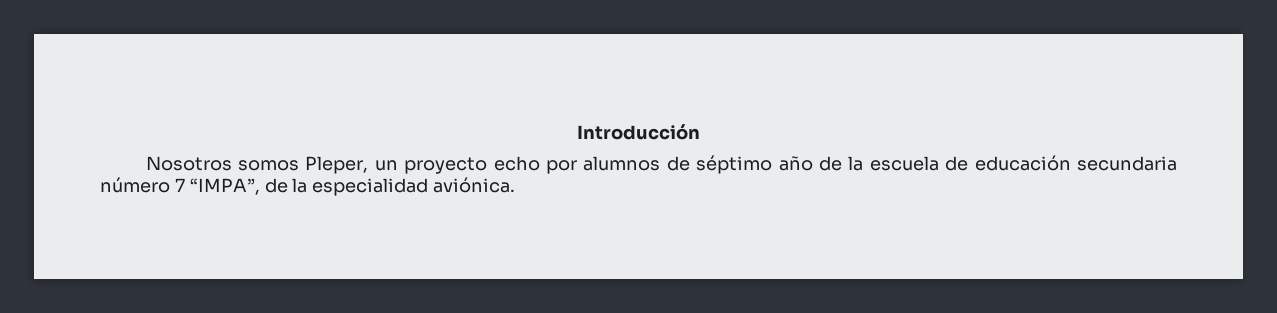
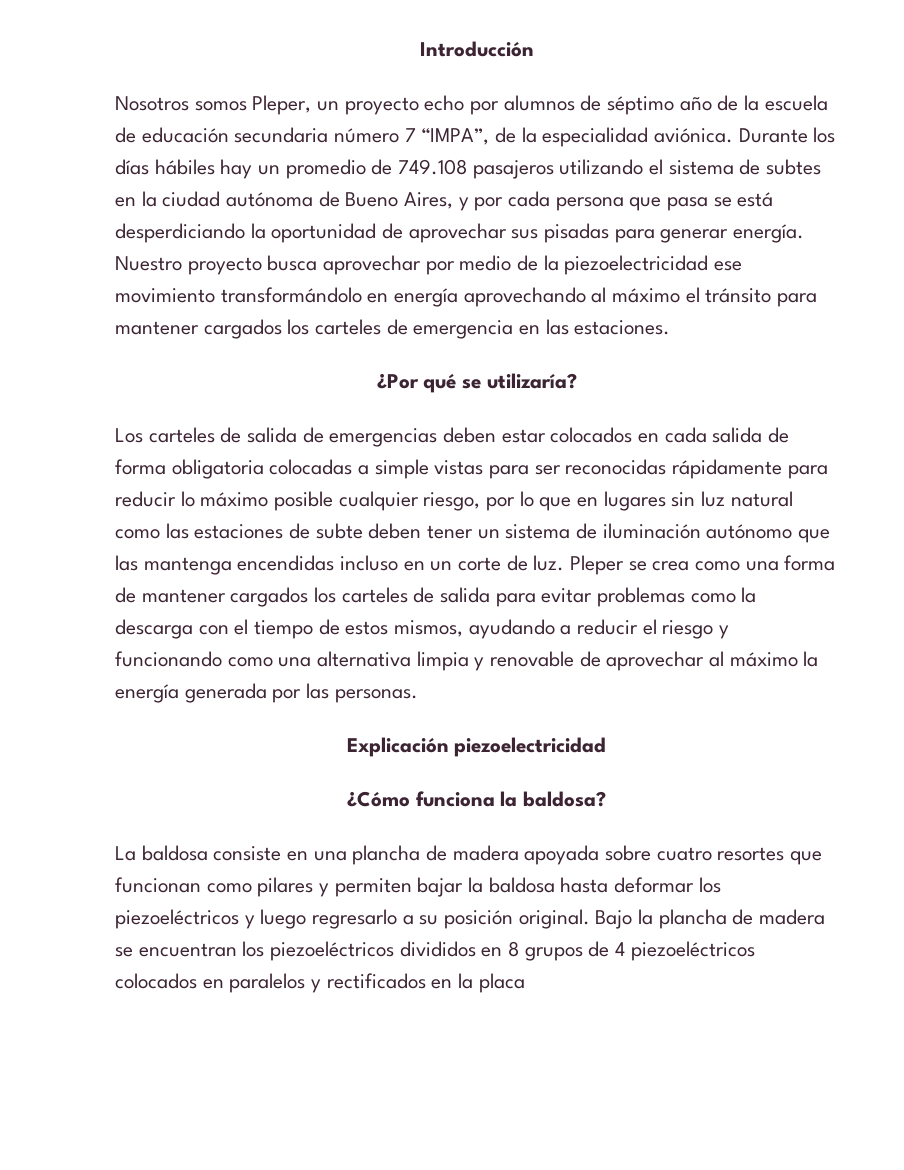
+ Durante los días hábiles hay un promedio de 749.108 pasajeros utilizando el sistema de subtes en la ciudad autónoma de Bueno Aires, y por cada persona que pasa se está desperdiciando la oportunidad de aprovechar sus pisadas para generar energía. Nuestro proyecto busca aprovechar por medio de la piezoelectricidad ese movimiento transformándolo en energía aprovechando al máximo el tránsito para mantener cargados los carteles de emergencia en las estaciones.
+ ¿Por qué se utilizaría?
+ Los carteles de salida de emergencias deben estar colocados en cada salida de forma obligatoria colocadas a simple vistas para ser reconocidas rápidamente para reducir lo máximo posible cualquier riesgo, por lo que en lugares sin luz natural como las estaciones de subte deben tener un sistema de iluminación autónomo que las mantenga encendidas incluso en un corte de luz. Pleper se crea como una forma de mantener cargados los carteles de salida para evitar problemas como la descarga con el tiempo de estos mismos, ayudando a reducir el riesgo y funcionando como una alternativa limpia y renovable de aprovechar al máximo la energía generada por las personas.
+ Explicación piezoelectricidad
+ ¿Cómo funciona la baldosa?
+ La baldosa consiste en una plancha de madera apoyada sobre cuatro resortes que funcionan como pilares y permiten bajar la baldosa hasta deformar los piezoeléctricos y luego regresarlo a su posición original. Bajo la plancha de madera se encuentran los piezoeléctricos divididos en 8 grupos de 4 piezoeléctricos colocados en paralelos y rectificados en la placa

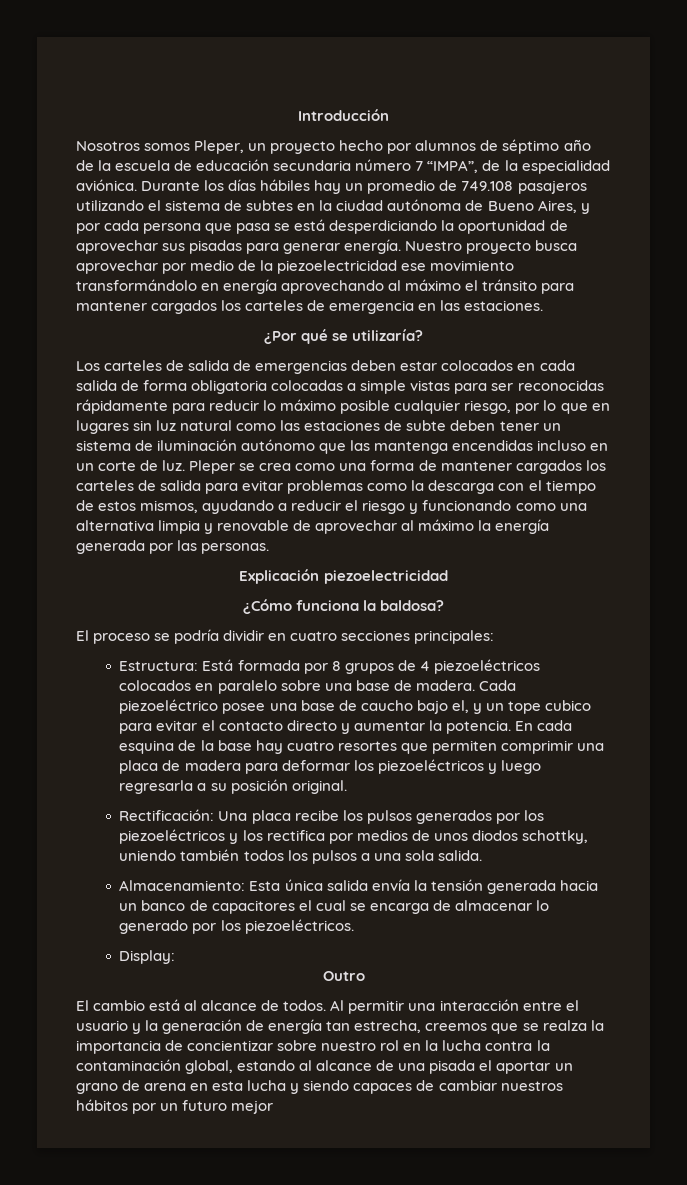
- Nosotros somos Pleper, un proyecto echo por alumnos de séptimo año de la escuela de educación secundaria número 7 “IMPA”, de la especialidad aviónica.
+ Nosotros somos Pleper, un proyecto hecho por alumnos de séptimo año de la escuela de educación secundaria número 7 “IMPA”, de la especialidad aviónica.
- La baldosa consiste en una plancha de madera apoyada sobre cuatro resortes que funcionan como pilares y permiten bajar la baldosa hasta deformar los piezoeléctricos y luego regresarlo a su posición original. Bajo la plancha de madera se encuentran los piezoeléctricos divididos en 8 grupos de 4 piezoeléctricos colocados en paralelos y rectificados en la placa
+ El proceso se podría dividir en cuatro secciones principales:
+ Estructura: Está formada por 8 grupos de 4 piezoeléctricos colocados en paralelo sobre una base de madera. Cada piezoeléctrico posee una base de caucho bajo el, y un tope cubico para evitar el contacto directo y aumentar la potencia. En cada esquina de la base hay cuatro resortes que permiten comprimir una placa de madera para deformar los piezoeléctricos y luego regresarla a su posición original.
+ Rectificación: Una placa recibe los pulsos generados por los piezoeléctricos y los rectifica por medios de unos diodos schottky, uniendo también todos los pulsos a una sola salida.
+ Almacenamiento: Esta única salida envía la tensión generada hacia un banco de capacitores el cual se encarga de almacenar lo generado por los piezoeléctricos.
+ Display:
+ Outro
+ El cambio está al alcance de todos. Al permitir una interacción entre el usuario y la generación de energía tan estrecha, creemos que se realza la importancia de concientizar sobre nuestro rol en la lucha contra la contaminación global, estando al alcance de una pisada el aportar un grano de arena en esta lucha y siendo capaces de cambiar nuestros hábitos por un futuro mejor

